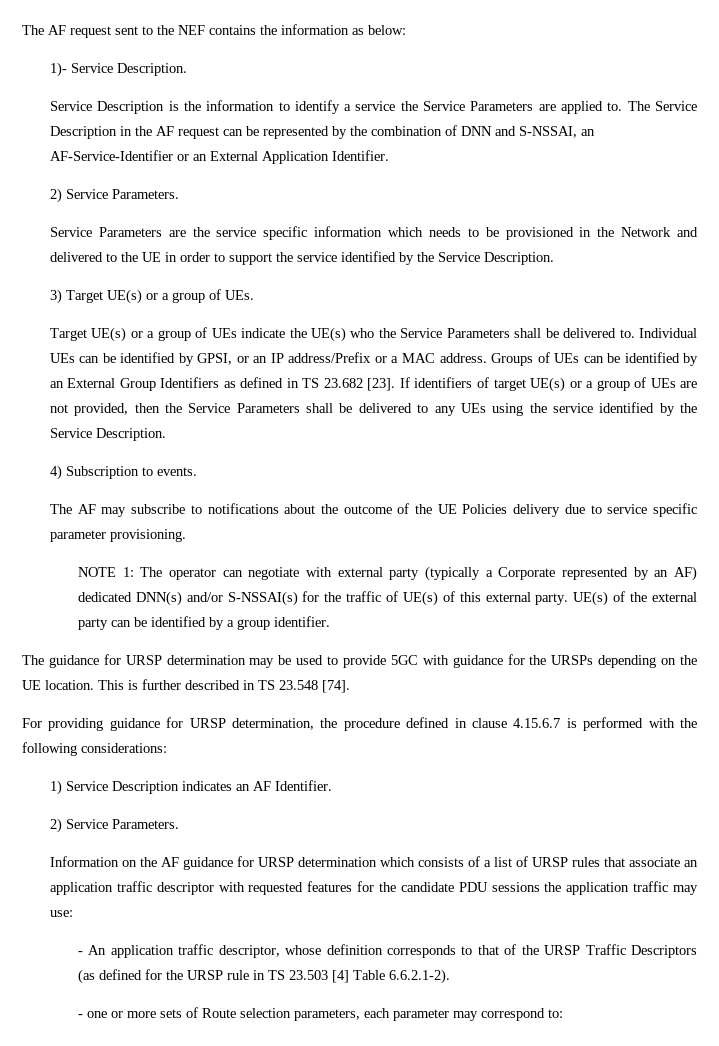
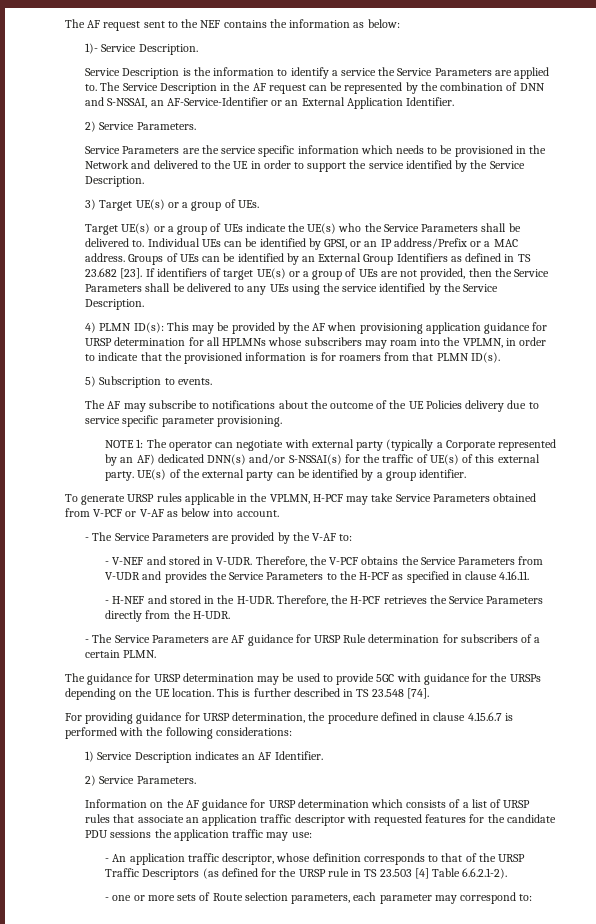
- 4) Subscription to events.
+ 4) PLMN ID(s): This may be provided by the AF when provisioning application guidance for URSP determination for all HPLMNs whose subscribers may roam into the VPLMN, in order to indicate that the provisioned information is for roamers from that PLMN ID(s).
+ 5) Subscription to events.
+ To generate URSP rules applicable in the VPLMN, H-PCF may take Service Parameters obtained from V-PCF or V-AF as below into account.
+ - The Service Parameters are provided by the V-AF to:
+ - V-NEF and stored in V-UDR. Therefore, the V-PCF obtains the Service Parameters from V-UDR and provides the Service Parameters to the H-PCF as specified in clause 4.16.11.
+ - H-NEF and stored in the H-UDR. Therefore, the H-PCF retrieves the Service Parameters directly from the H-UDR.
+ - The Service Parameters are AF guidance for URSP Rule determination for subscribers of a certain PLMN.

